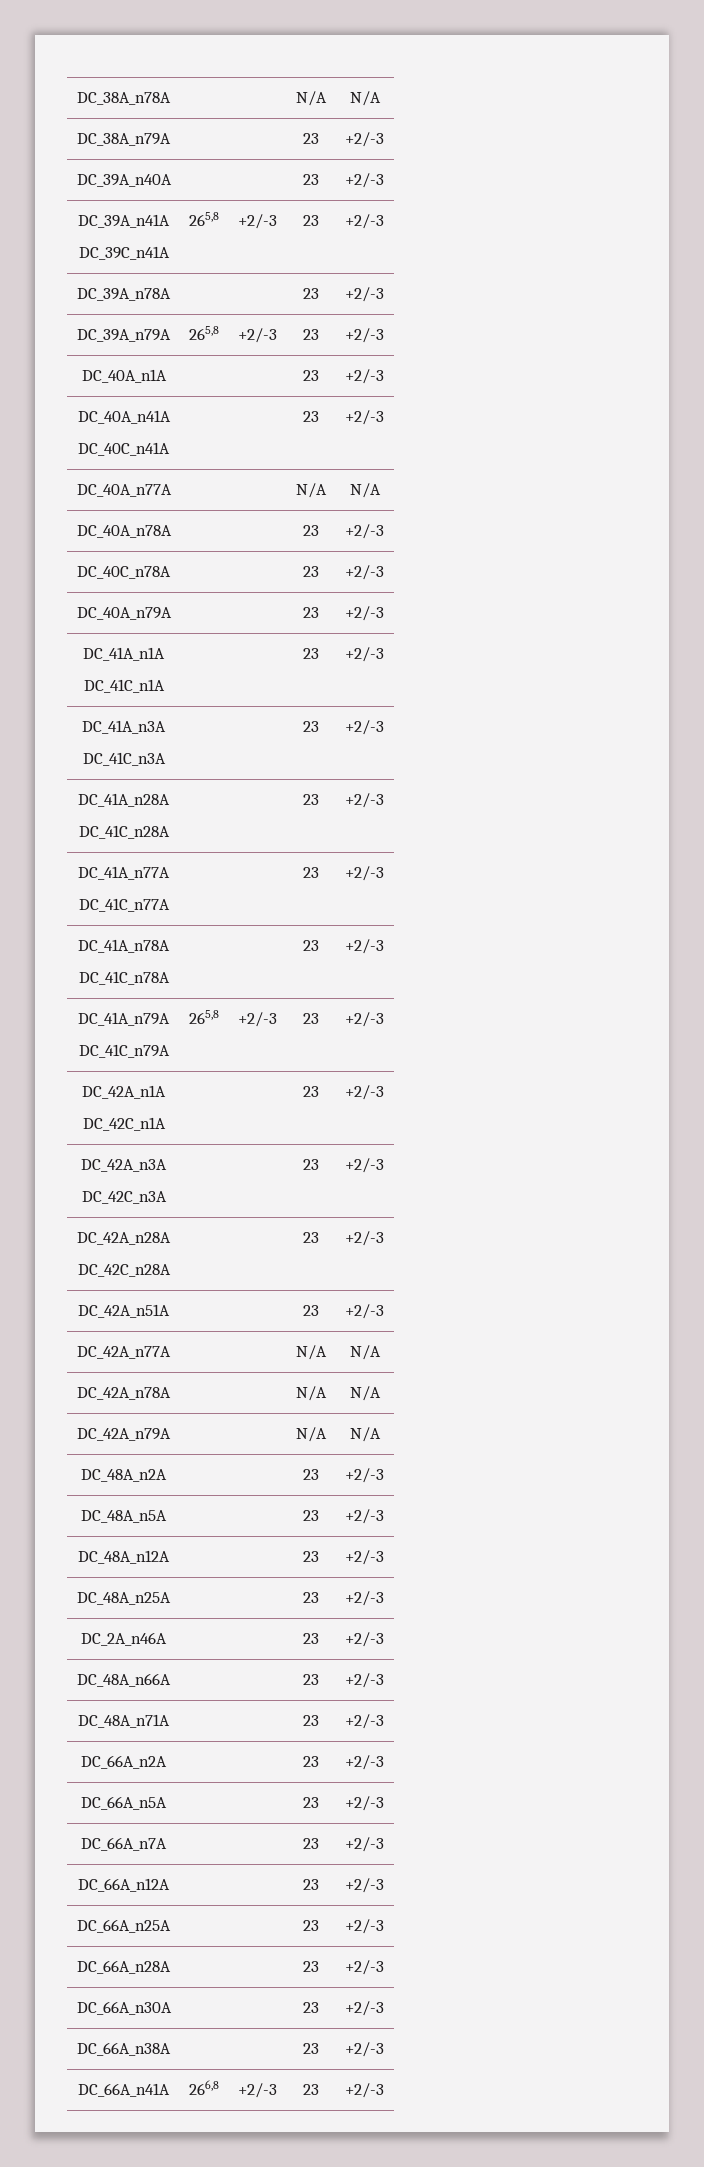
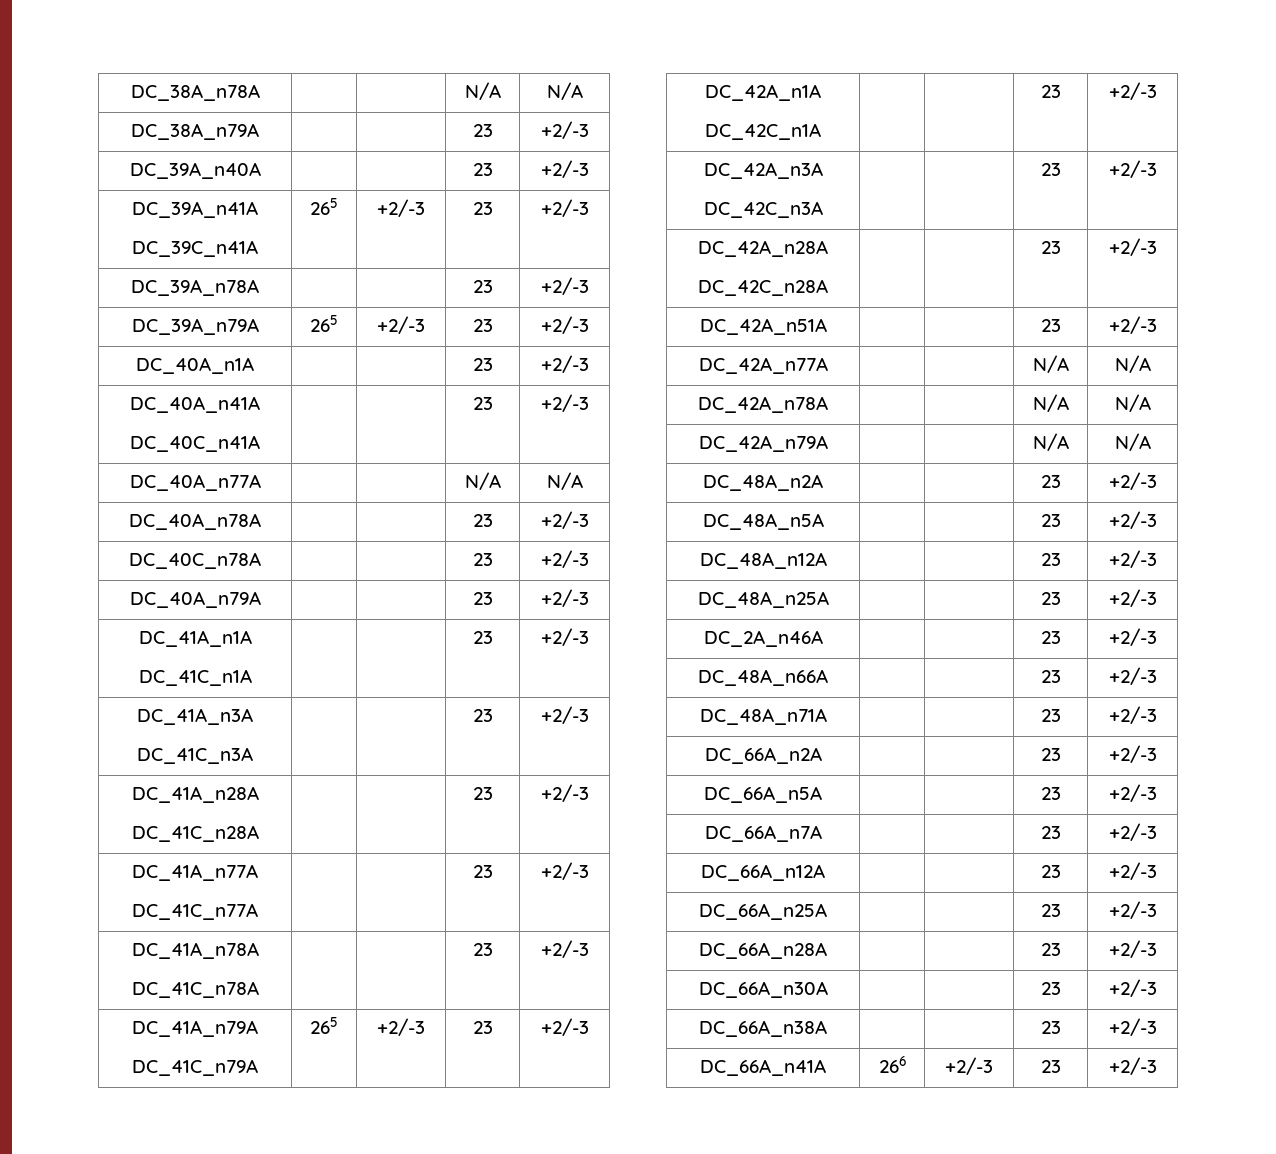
  DC_39A_n41A
- DC_39C_n41A | 265,8 | +2/-3 | 23 | +2/-3
+ DC_39C_n41A | 265 | +2/-3 | 23 | +2/-3
- DC_39A_n79A | 265,8 | +2/-3 | 23 | +2/-3
+ DC_39A_n79A | 265 | +2/-3 | 23 | +2/-3
  DC_41A_n79A
- DC_41C_n79A | 265,8 | +2/-3 | 23 | +2/-3
+ DC_41C_n79A | 265 | +2/-3 | 23 | +2/-3
- DC_66A_n41A | 266,8 | +2/-3 | 23 | +2/-3
+ DC_66A_n41A | 266 | +2/-3 | 23 | +2/-3

